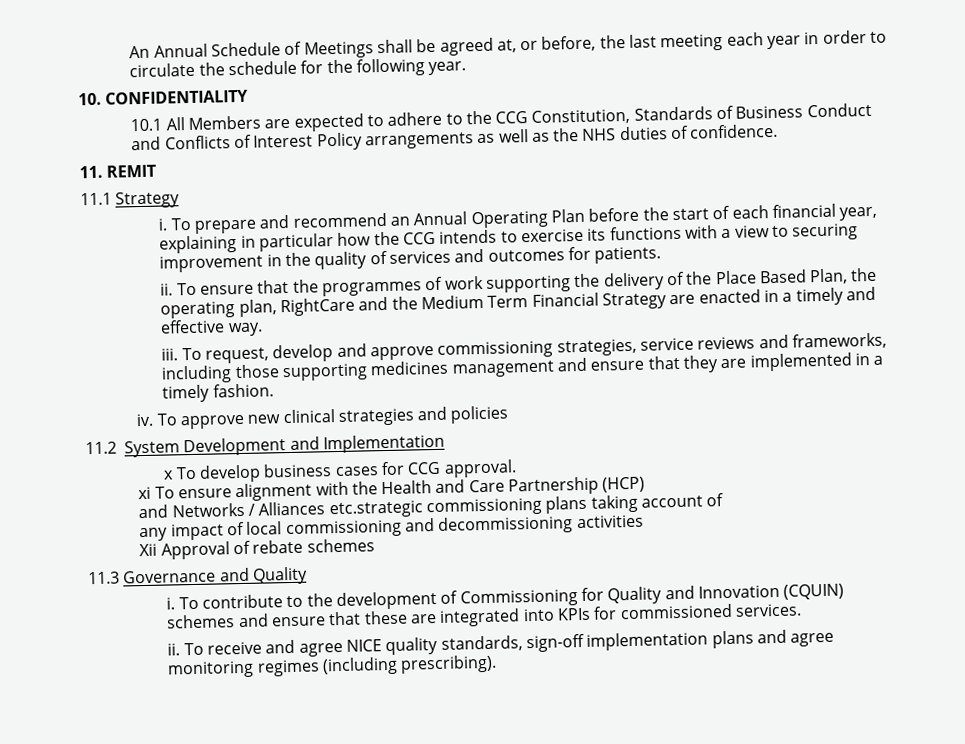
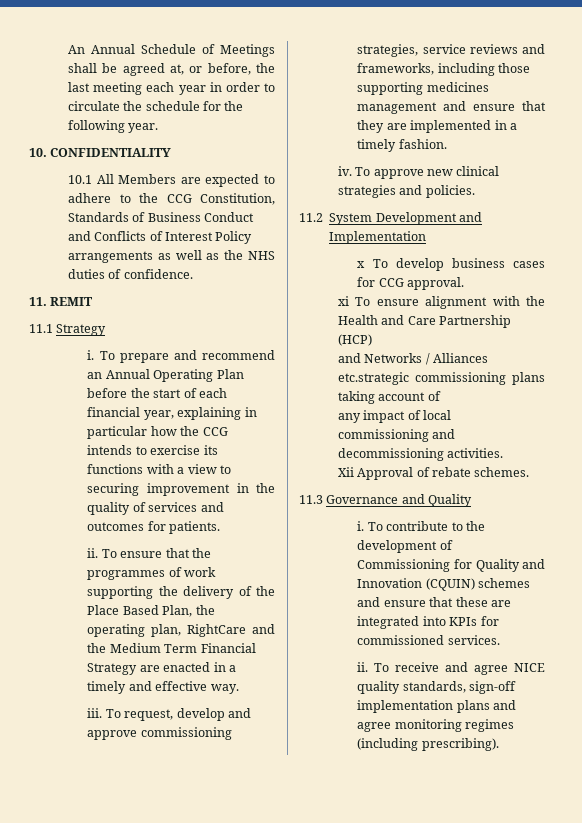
- To approve new clinical strategies and policies
+ To approve new clinical strategies and policies.
- any impact of local commissioning and decommissioning activities
+ any impact of local commissioning and decommissioning activities.
- Xii Approval of rebate schemes
+ Xii Approval of rebate schemes.

